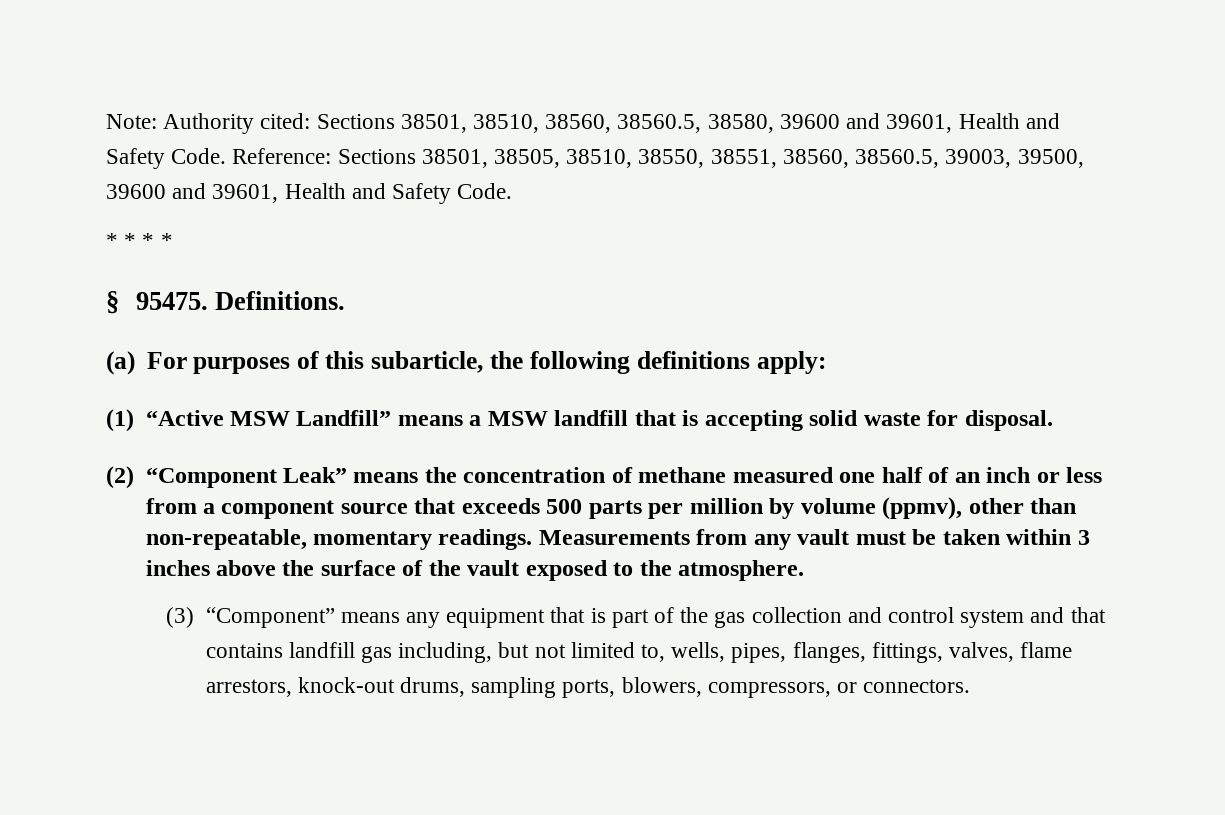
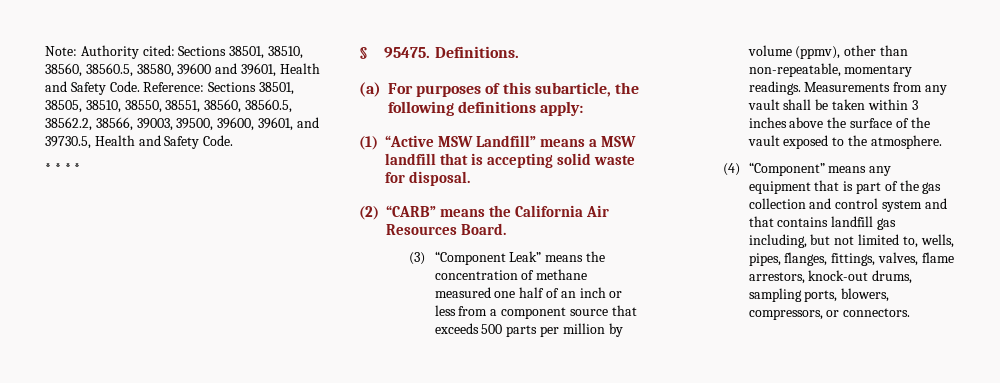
- Reference: Sections 38501, 38505, 38510, 38550, 38551, 38560, 38560.5, 39003, 39500, 39600 and 39601, Health and Safety Code.
+ Reference: Sections 38501, 38505, 38510, 38550, 38551, 38560, 38560.5, 38562.2, 38566, 39003, 39500, 39600, 39601, and 39730.5, Health and Safety Code.
- (2) “Component Leak” means the concentration of methane measured one half of an inch or less from a component source that exceeds 500 parts per million by volume (ppmv), other than non-repeatable, momentary readings.
+ (2) “CARB” means the California Air Resources Board.
+ (3) “Component Leak” means the concentration of methane measured one half of an inch or less from a component source that exceeds 500 parts per million by volume (ppmv), other than non-repeatable, momentary readings.
- Measurements from any vault must be taken within 3 inches above the surface of the vault exposed to the atmosphere.
+ Measurements from any vault shall be taken within 3 inches above the surface of the vault exposed to the atmosphere.
- (3) “Component” means any equipment that is part of the gas collection and control system and that contains landfill gas including, but not limited to, wells, pipes, flanges, fittings, valves, flame arrestors, knock-out drums, sampling ports, blowers, compressors, or connectors.
+ (4) “Component” means any equipment that is part of the gas collection and control system and that contains landfill gas including, but not limited to, wells, pipes, flanges, fittings, valves, flame arrestors, knock-out drums, sampling ports, blowers, compressors, or connectors.

